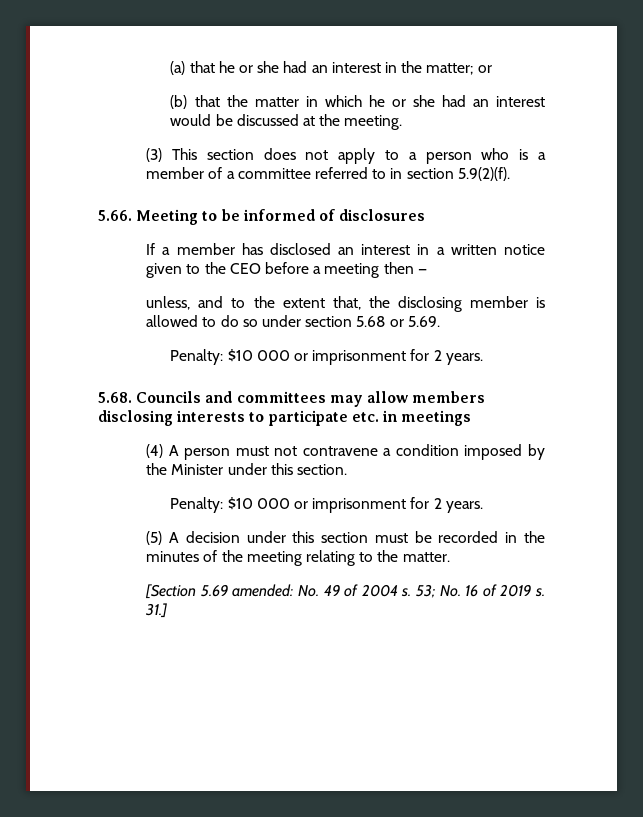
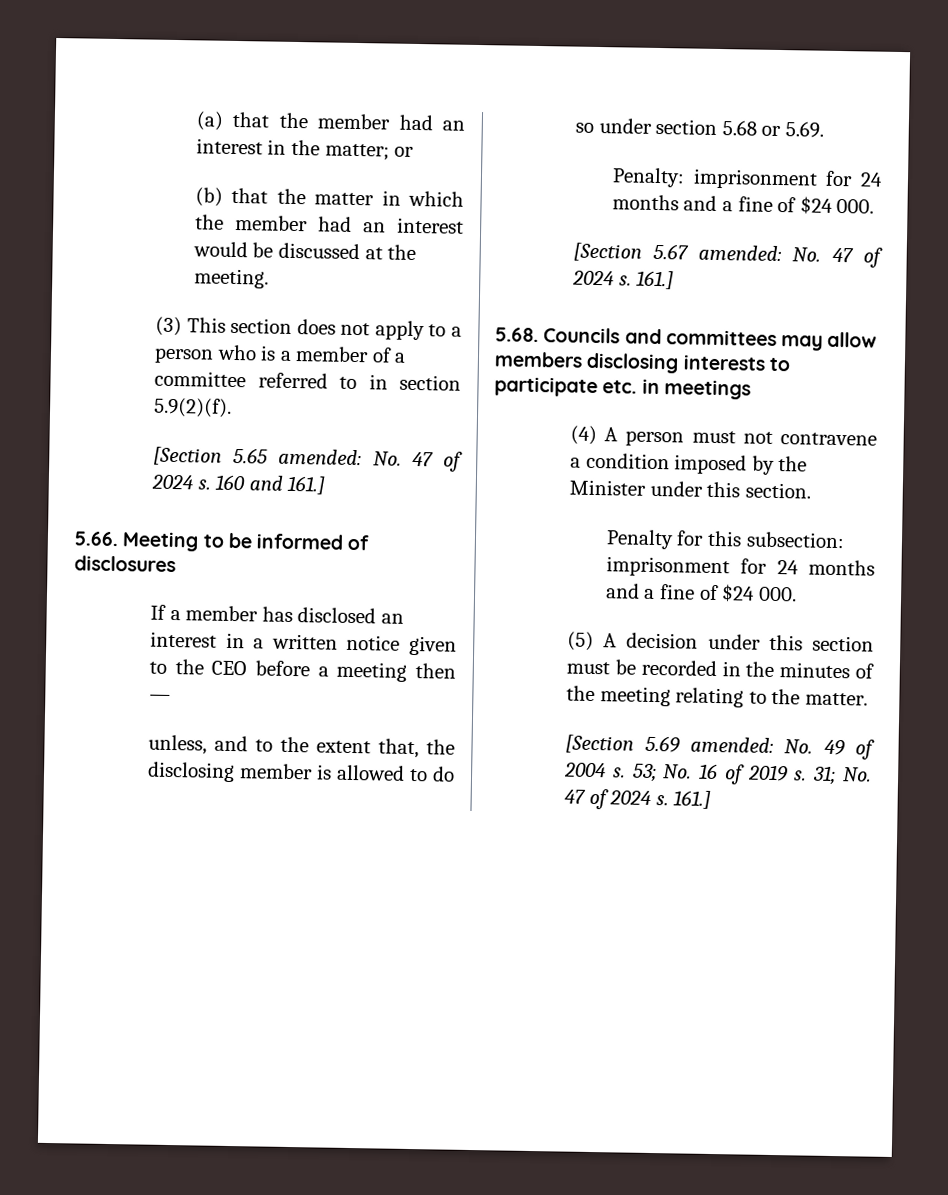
- (a) that he or she had an interest in the matter; or
+ (a) that the member had an interest in the matter; or
- (b) that the matter in which he or she had an interest would be discussed at the meeting.
+ (b) that the matter in which the member had an interest would be discussed at the meeting.
+ [Section 5.65 amended: No. 47 of 2024 s. 160 and 161.]
  unless, and to the extent that, the disclosing member is allowed to do so under section 5.68 or 5.69.
- Penalty: $10 000 or imprisonment for 2 years.
+ Penalty: imprisonment for 24 months and a fine of $24 000.
+ [Section 5.67 amended: No. 47 of 2024 s. 161.]
  (4) A person must not contravene a condition imposed by the Minister under this section.
- Penalty: $10 000 or imprisonment for 2 years.
+ Penalty for this subsection: imprisonment for 24 months and a fine of $24 000.
- 31.]
+ 31; No. 47 of 2024 s. 161.]

